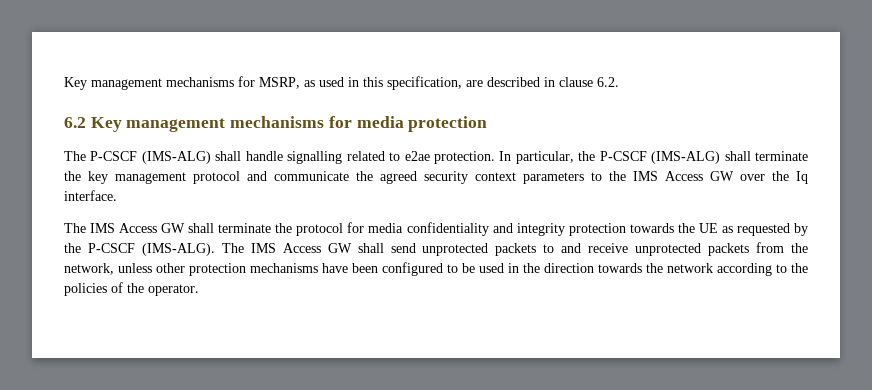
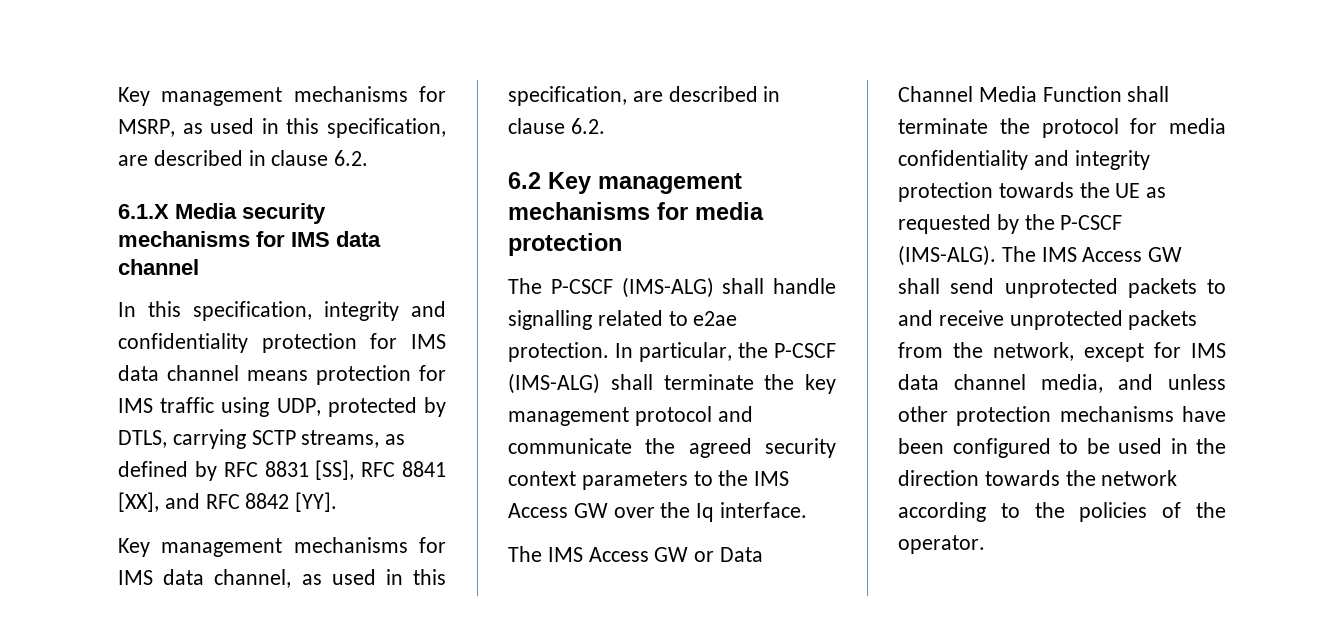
+ 6.1.X Media security mechanisms for IMS data channel
+ In this specification, integrity and confidentiality protection for IMS data channel means protection for IMS traffic using UDP, protected by DTLS, carrying SCTP streams, as defined by RFC 8831 [SS], RFC 8841 [XX], and RFC 8842 [YY].
+ Key management mechanisms for IMS data channel, as used in this specification, are described in clause 6.2.
- The IMS Access GW shall terminate the protocol for media confidentiality and integrity protection towards the UE as requested by the P-CSCF (IMS-ALG).
+ The IMS Access GW or Data Channel Media Function shall terminate the protocol for media confidentiality and integrity protection towards the UE as requested by the P-CSCF (IMS-ALG).
- The IMS Access GW shall send unprotected packets to and receive unprotected packets from the network, unless other protection mechanisms have been configured to be used in the direction towards the network according to the policies of the operator.
+ The IMS Access GW shall send unprotected packets to and receive unprotected packets from the network, except for IMS data channel media, and unless other protection mechanisms have been configured to be used in the direction towards the network according to the policies of the operator.

